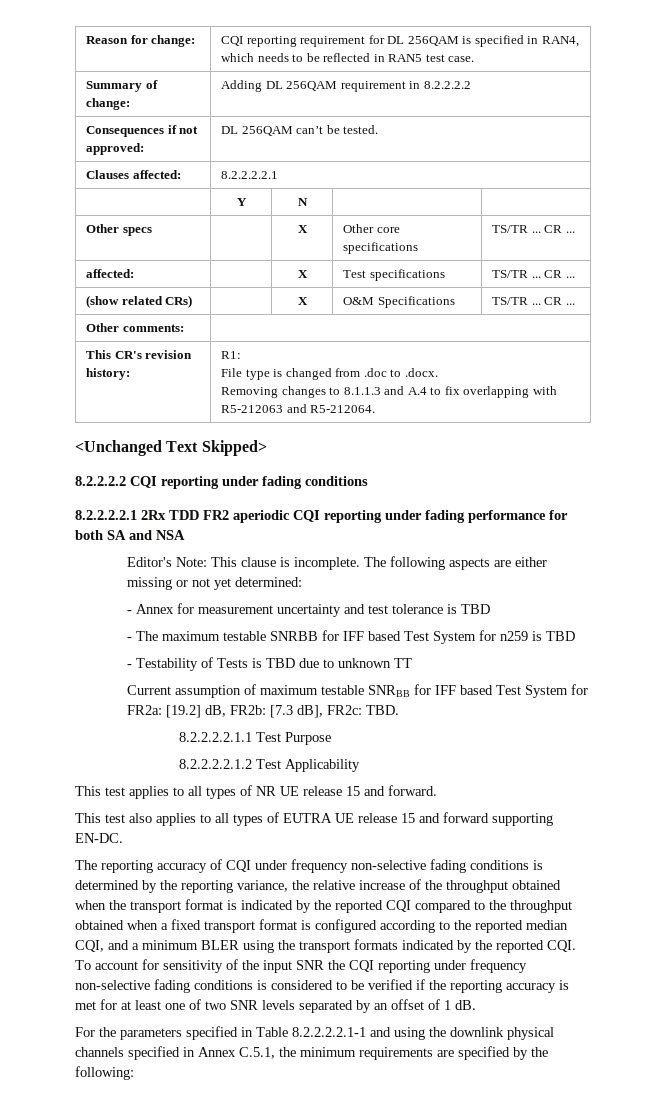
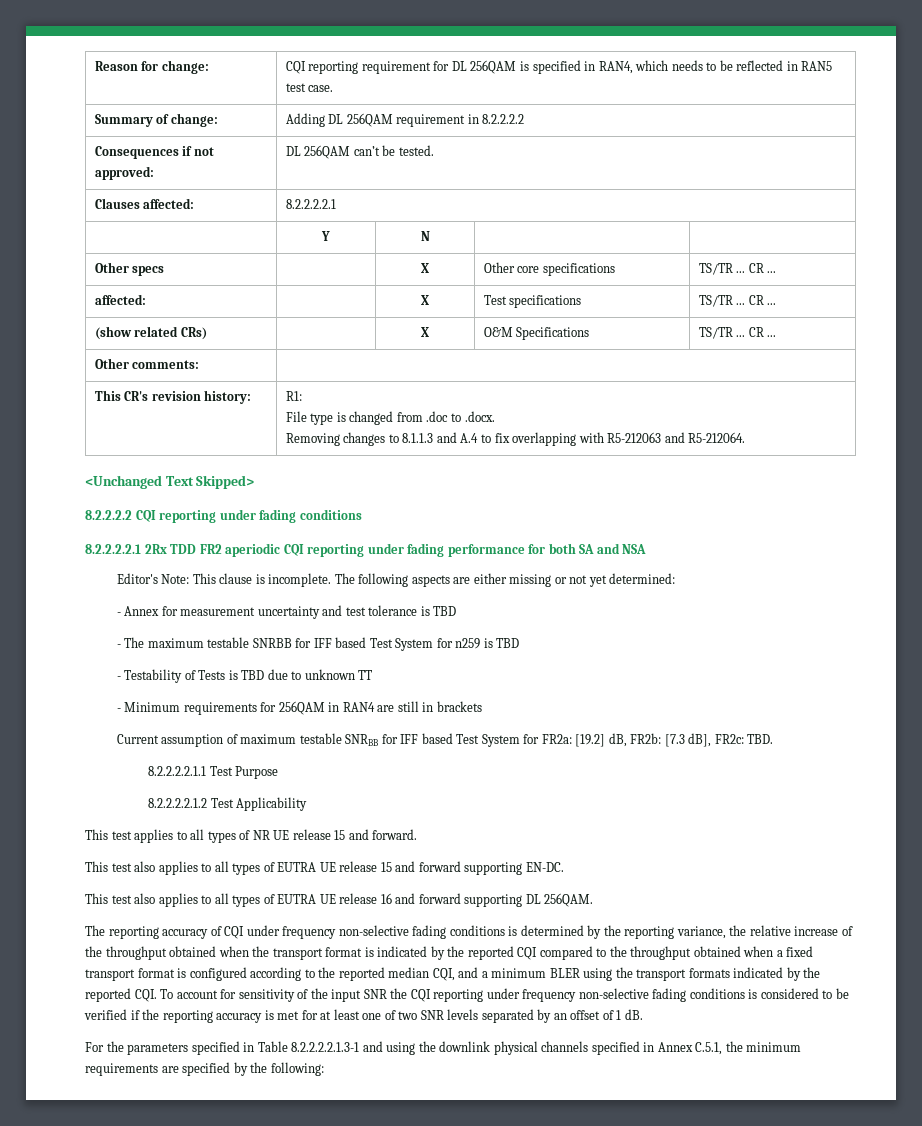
+ - Minimum requirements for 256QAM in RAN4 are still in brackets
+ This test also applies to all types of EUTRA UE release 16 and forward supporting DL 256QAM.
- For the parameters specified in Table 8.2.2.2.2.1-1 and using the downlink physical channels specified in Annex C.5.1, the minimum requirements are specified by the following:
+ For the parameters specified in Table 8.2.2.2.2.1.3-1 and using the downlink physical channels specified in Annex C.5.1, the minimum requirements are specified by the following:

